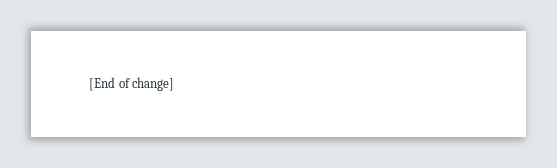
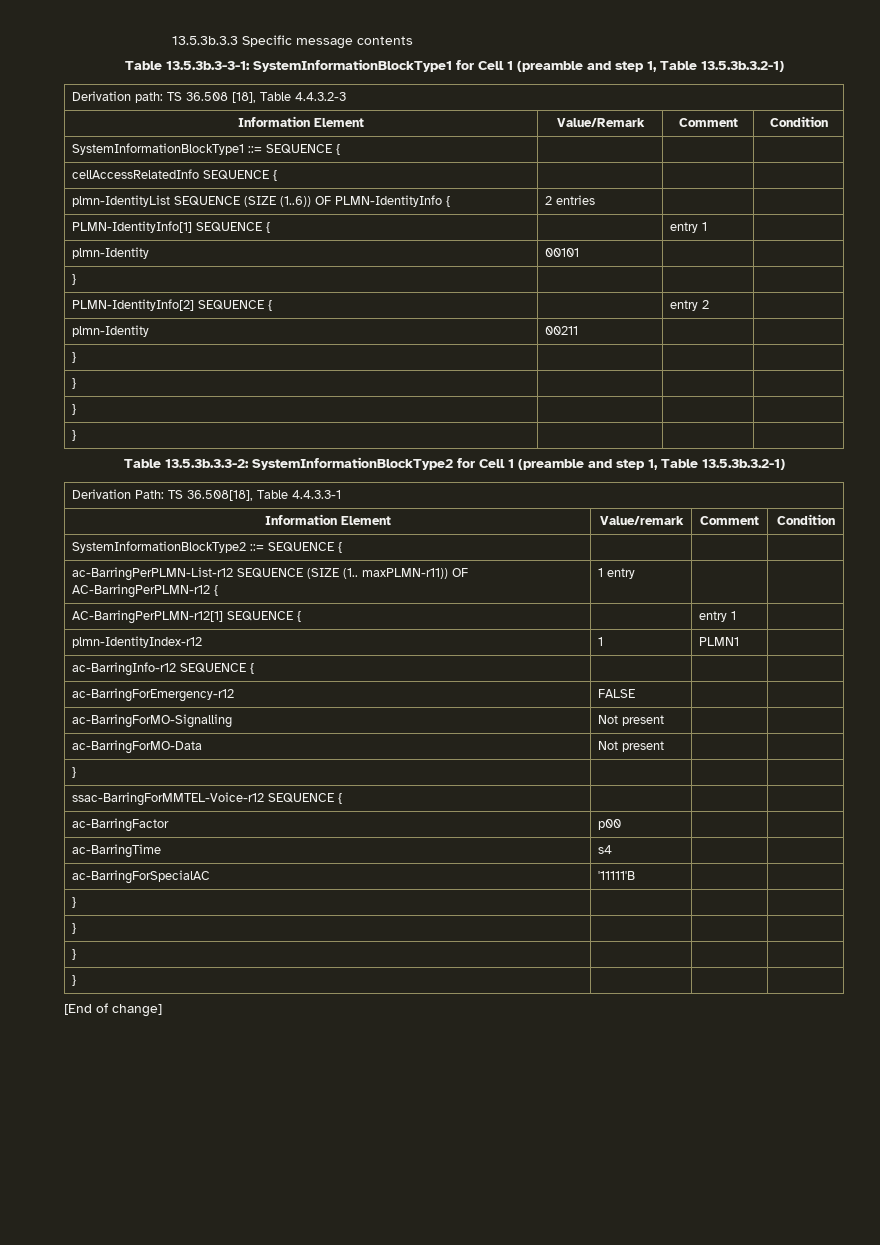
+ 13.5.3b.3.3 Specific message contents
+ Table 13.5.3b.3-3-1: SystemInformationBlockType1 for Cell 1 (preamble and step 1, Table 13.5.3b.3.2-1)
+ Derivation path: TS 36.508 [18], Table 4.4.3.2-3
+ Information Element | Value/Remark | Comment | Condition
+ SystemInformationBlockType1 ::= SEQUENCE { | | |
+ cellAccessRelatedInfo SEQUENCE { | | |
+ plmn-IdentityList SEQUENCE (SIZE (1..6)) OF PLMN-IdentityInfo { | 2 entries | |
+ PLMN-IdentityInfo[1] SEQUENCE { | | entry 1 |
+ plmn-Identity | 00101 | |
+ } | | |
+ PLMN-IdentityInfo[2] SEQUENCE { | | entry 2 |
+ plmn-Identity | 00211 | |
+ } | | |
+ } | | |
+ } | | |
+ } | | |
+ Table 13.5.3b.3.3-2: SystemInformationBlockType2 for Cell 1 (preamble and step 1, Table 13.5.3b.3.2-1)
+ Derivation Path: TS 36.508[18], Table 4.4.3.3-1
+ Information Element | Value/remark | Comment | Condition
+ SystemInformationBlockType2 ::= SEQUENCE { | | |
+ ac-BarringPerPLMN-List-r12 SEQUENCE (SIZE (1.. maxPLMN-r11)) OF AC-BarringPerPLMN-r12 { | 1 entry | |
+ AC-BarringPerPLMN-r12[1] SEQUENCE { | | entry 1 |
+ plmn-IdentityIndex-r12 | 1 | PLMN1 |
+ ac-BarringInfo-r12 SEQUENCE { | | |
+ ac-BarringForEmergency-r12 | FALSE | |
+ ac-BarringForMO-Signalling | Not present | |
+ ac-BarringForMO-Data | Not present | |
+ } | | |
+ ssac-BarringForMMTEL-Voice-r12 SEQUENCE { | | |
+ ac-BarringFactor | p00 | |
+ ac-BarringTime | s4 | |
+ ac-BarringForSpecialAC | '11111'B | |
+ } | | |
+ } | | |
+ } | | |
+ } | | |

